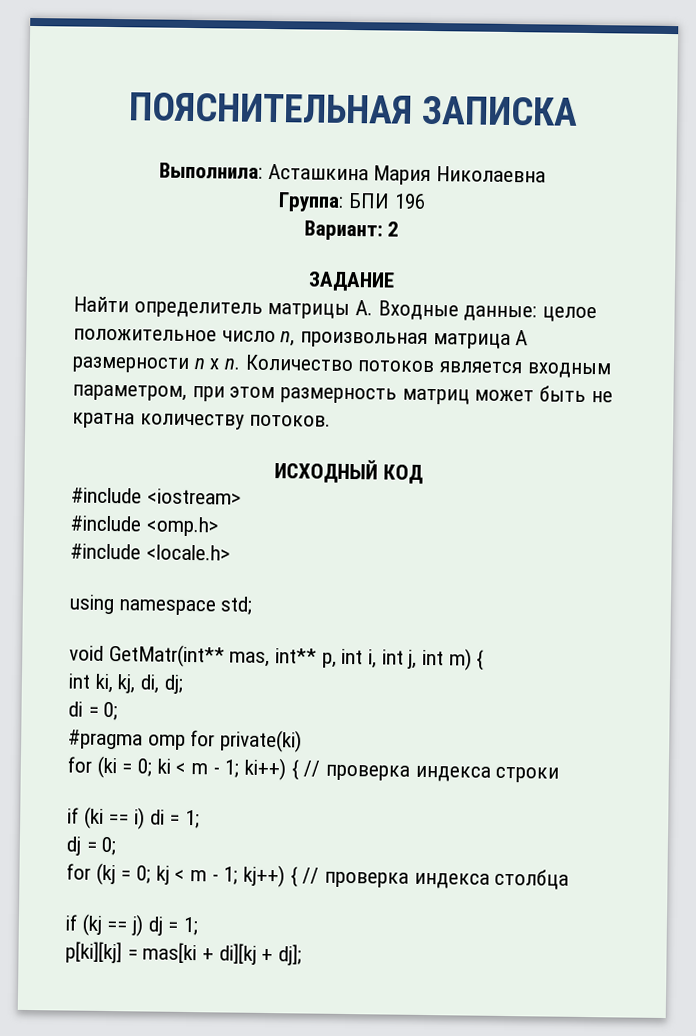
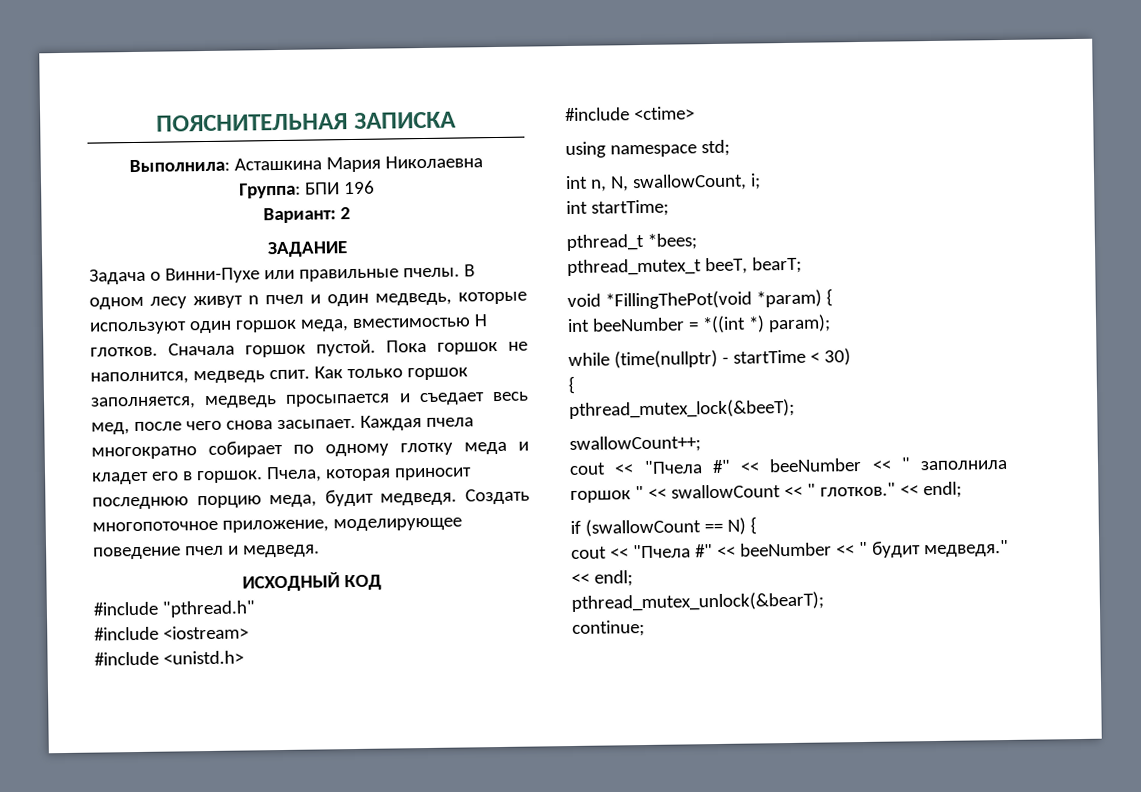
- Найти определитель матрицы А. Входные данные: целое положительное число n, произвольная матрица А размерности n х n. Количество потоков является входным параметром, при этом размерность матриц может быть не кратна количеству потоков.
+ Задача о Винни-Пухе или правильные пчелы. В одном лесу живут n пчел и один медведь, которые используют один горшок меда, вместимостью Н глотков. Сначала горшок пустой. Пока горшок не наполнится, медведь спит. Как только горшок заполняется, медведь просыпается и съедает весь мед, после чего снова засыпает. Каждая пчела многократно собирает по одному глотку меда и кладет его в горшок. Пчела, которая приносит последнюю порцию меда, будит медведя. Создать многопоточное приложение, моделирующее поведение пчел и медведя.
+ #include "pthread.h"
- #include <omp.h>
- #include <locale.h>
+ #include <unistd.h>
+ #include <ctime>
- void GetMatr(int** mas, int** p, int i, int j, int m) {
- int ki, kj, di, dj;
- di = 0;
- #pragma omp for private(ki)
- for (ki = 0; ki < m - 1; ki++) { // проверка индекса строки
- if (ki == i) di = 1;
- dj = 0;
- for (kj = 0; kj < m - 1; kj++) { // проверка индекса столбца
- if (kj == j) dj = 1;
- p[ki][kj] = mas[ki + di][kj + dj];
+ int n, N, swallowCount, i;
+ int startTime;
+ pthread_t *bees;
+ pthread_mutex_t beeT, bearT;
+ void *FillingThePot(void *param) {
+ int beeNumber = *((int *) param);
+ while (time(nullptr) - startTime < 30)
+ {
+ pthread_mutex_lock(&beeT);
+ swallowCount++;
+ cout << "Пчела #" << beeNumber << " заполнила горшок " << swallowCount << " глотков." << endl;
+ if (swallowCount == N) {
+ cout << "Пчела #" << beeNumber << " будит медведя." << endl;
+ pthread_mutex_unlock(&bearT);
+ continue;

